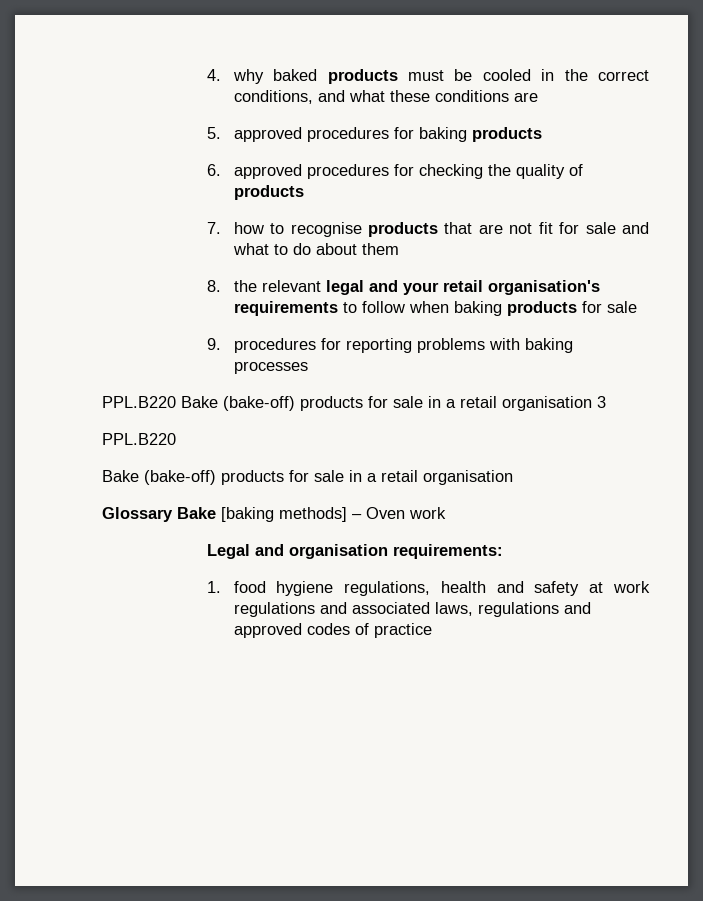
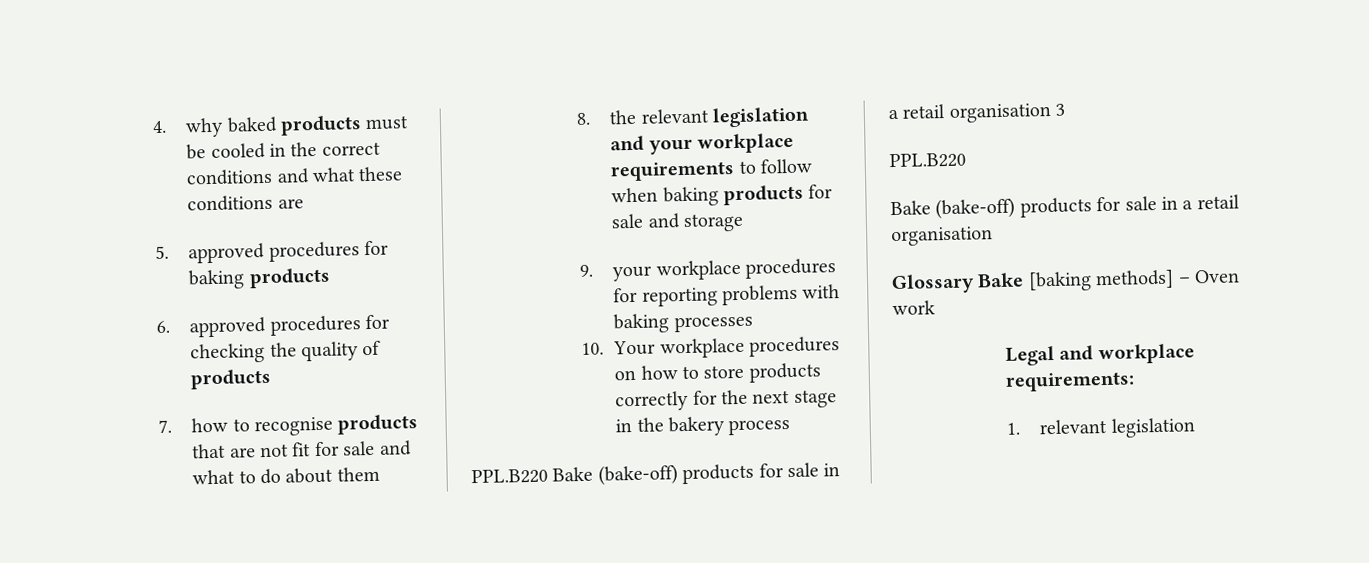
- 4. why baked products must be cooled in the correct conditions, and what these conditions are
+ 4. why baked products must be cooled in the correct conditions and what these conditions are
- 8. the relevant legal and your retail organisation's requirements to follow when baking products for sale
+ 8. the relevant legislation and your workplace requirements to follow when baking products for sale and storage
- 9. procedures for reporting problems with baking processes
+ 9. your workplace procedures for reporting problems with baking processes
+ 10. Your workplace procedures on how to store products correctly for the next stage in the bakery process
- Legal and organisation requirements:
+ Legal and workplace requirements:
- 1. food hygiene regulations, health and safety at work regulations and associated laws, regulations and approved codes of practice
+ 1. relevant legislation

